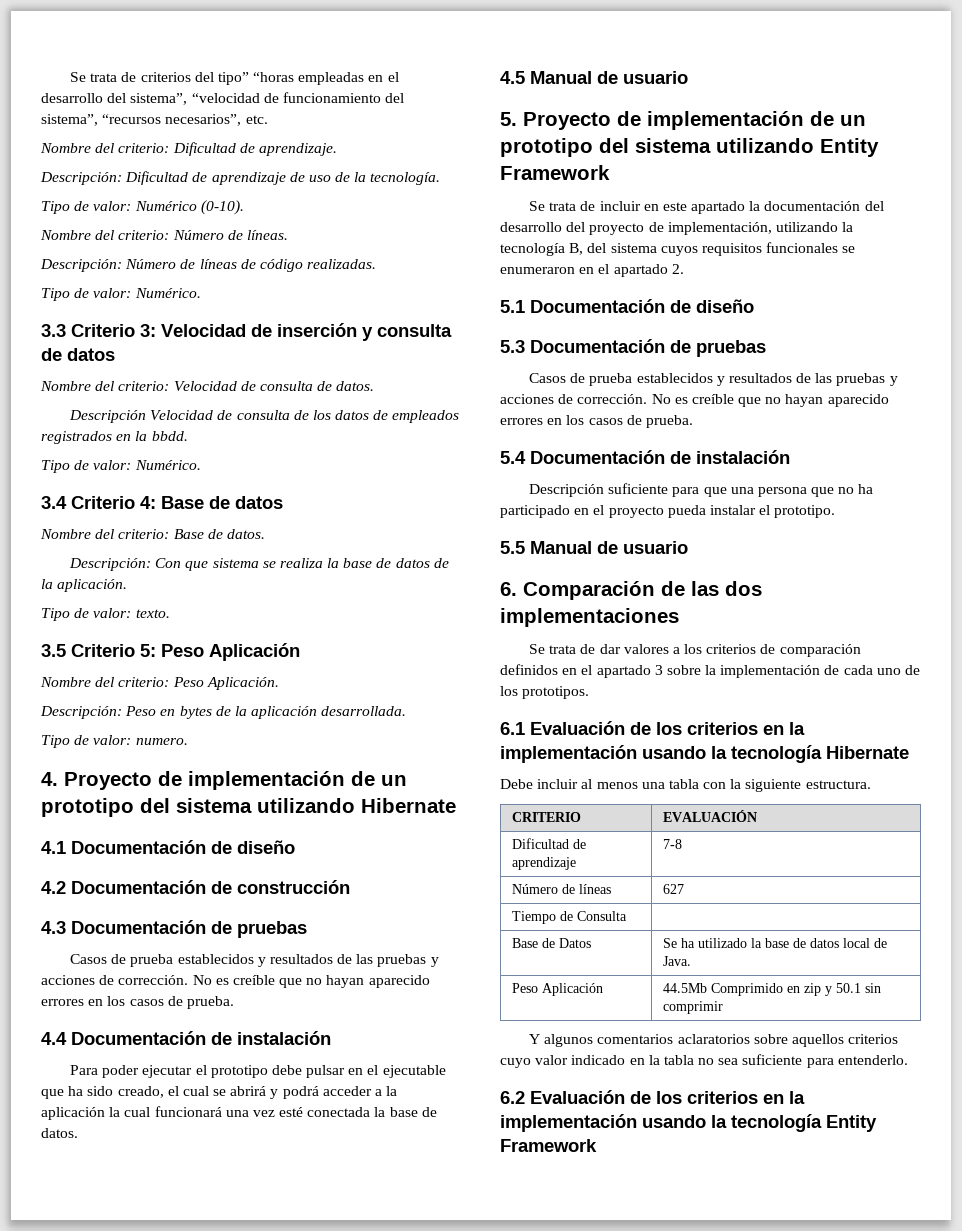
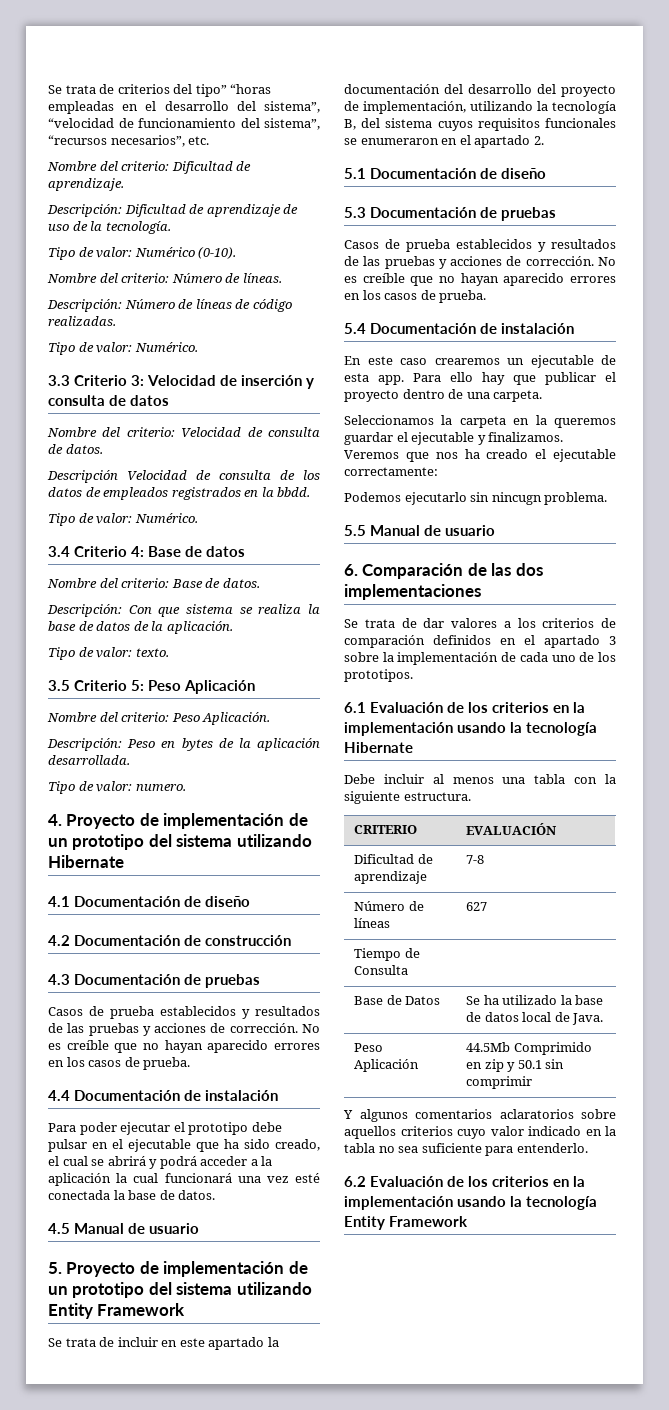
- Descripción suficiente para que una persona que no ha participado en el proyecto pueda instalar el prototipo.
+ En este caso crearemos un ejecutable de esta app. Para ello hay que publicar el proyecto dentro de una carpeta.
+ Seleccionamos la carpeta en la queremos guardar el ejecutable y finalizamos. Veremos que nos ha creado el ejecutable correctamente:
+ Podemos ejecutarlo sin nincugn problema.

